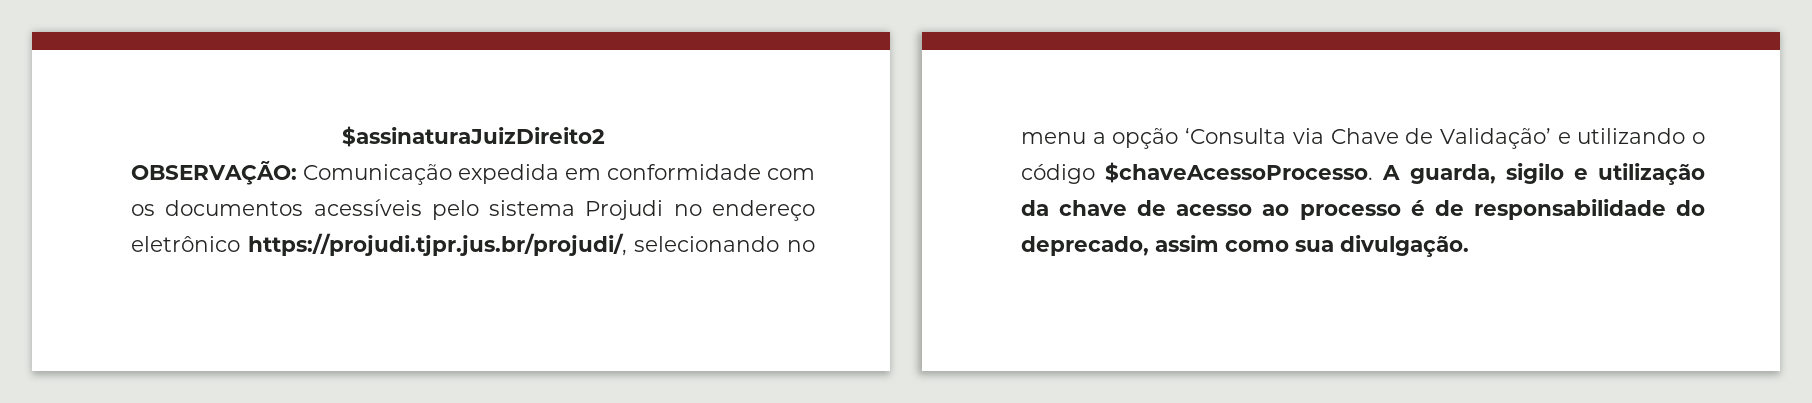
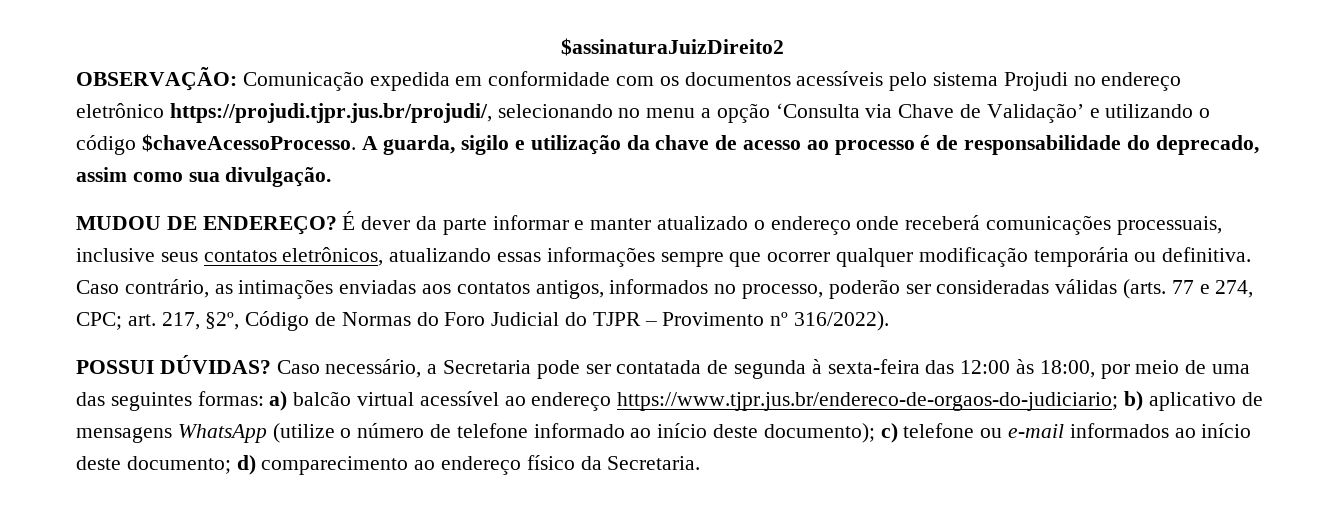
+ MUDOU DE ENDEREÇO? É dever da parte informar e manter atualizado o endereço onde receberá comunicações processuais, inclusive seus contatos eletrônicos, atualizando essas informações sempre que ocorrer qualquer modificação temporária ou definitiva. Caso contrário, as intimações enviadas aos contatos antigos, informados no processo, poderão ser consideradas válidas (arts. 77 e 274, CPC; art. 217, §2º, Código de Normas do Foro Judicial do TJPR – Provimento nº 316/2022).
+ POSSUI DÚVIDAS? Caso necessário, a Secretaria pode ser contatada de segunda à sexta-feira das 12:00 às 18:00, por meio de uma das seguintes formas: a) balcão virtual acessível ao endereço https://www.tjpr.jus.br/endereco-de-orgaos-do-judiciario; b) aplicativo de mensagens WhatsApp (utilize o número de telefone informado ao início deste documento); c) telefone ou e-mail informados ao início deste documento; d) comparecimento ao endereço físico da Secretaria.

